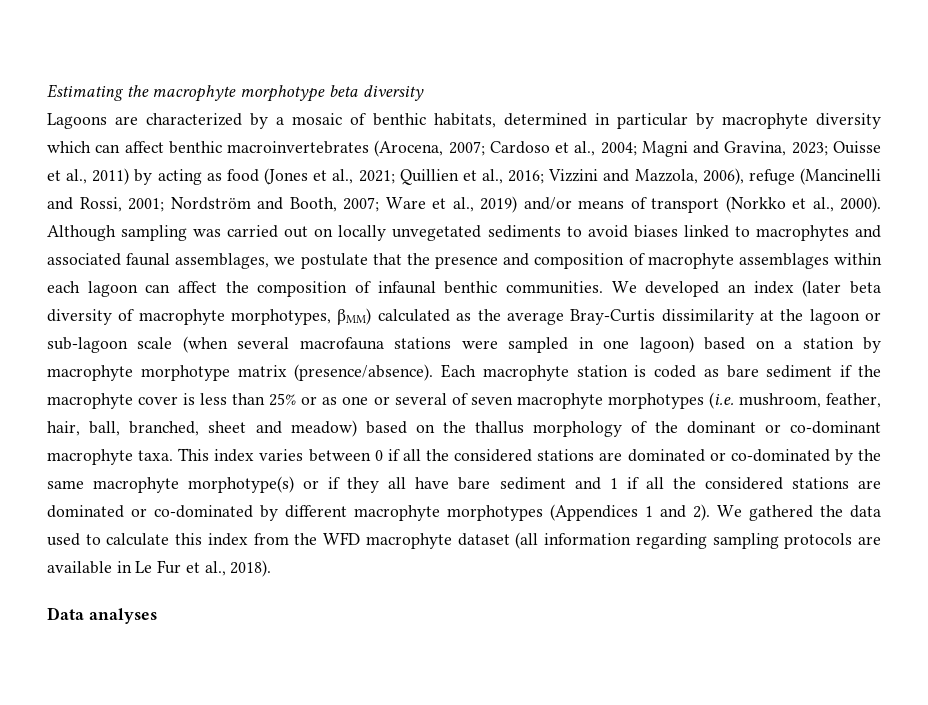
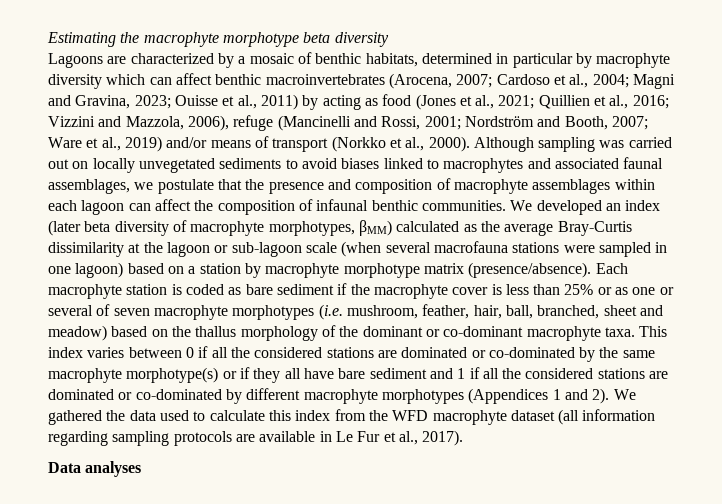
- We gathered the data used to calculate this index from the WFD macrophyte dataset (all information regarding sampling protocols are available in Le Fur et al., 2018).
+ We gathered the data used to calculate this index from the WFD macrophyte dataset (all information regarding sampling protocols are available in Le Fur et al., 2017).

